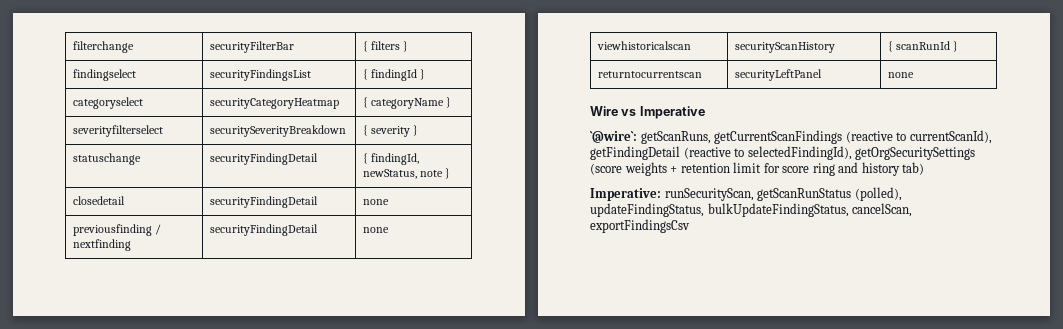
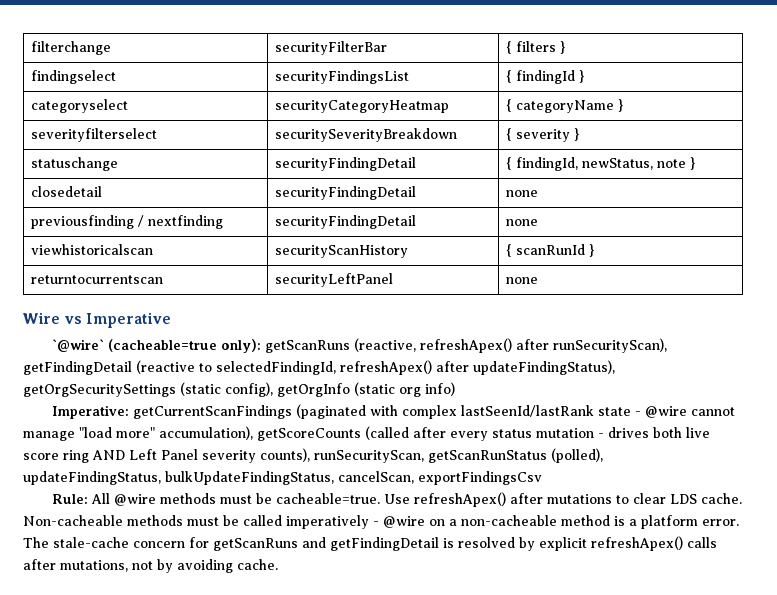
- `@wire`: getScanRuns, getCurrentScanFindings (reactive to currentScanId), getFindingDetail (reactive to selectedFindingId), getOrgSecuritySettings (score weights + retention limit for score ring and history tab)
- Imperative: runSecurityScan, getScanRunStatus (polled), updateFindingStatus, bulkUpdateFindingStatus, cancelScan, exportFindingsCsv
+ `@wire` (cacheable=true only): getScanRuns (reactive, refreshApex() after runSecurityScan), getFindingDetail (reactive to selectedFindingId, refreshApex() after updateFindingStatus), getOrgSecuritySettings (static config), getOrgInfo (static org info)
+ Imperative: getCurrentScanFindings (paginated with complex lastSeenId/lastRank state - @wire cannot manage "load more" accumulation), getScoreCounts (called after every status mutation - drives both live score ring AND Left Panel severity counts), runSecurityScan, getScanRunStatus (polled), updateFindingStatus, bulkUpdateFindingStatus, cancelScan, exportFindingsCsv
+ Rule: All @wire methods must be cacheable=true. Use refreshApex() after mutations to clear LDS cache. Non-cacheable methods must be called imperatively - @wire on a non-cacheable method is a platform error. The stale-cache concern for getScanRuns and getFindingDetail is resolved by explicit refreshApex() calls after mutations, not by avoiding cache.

